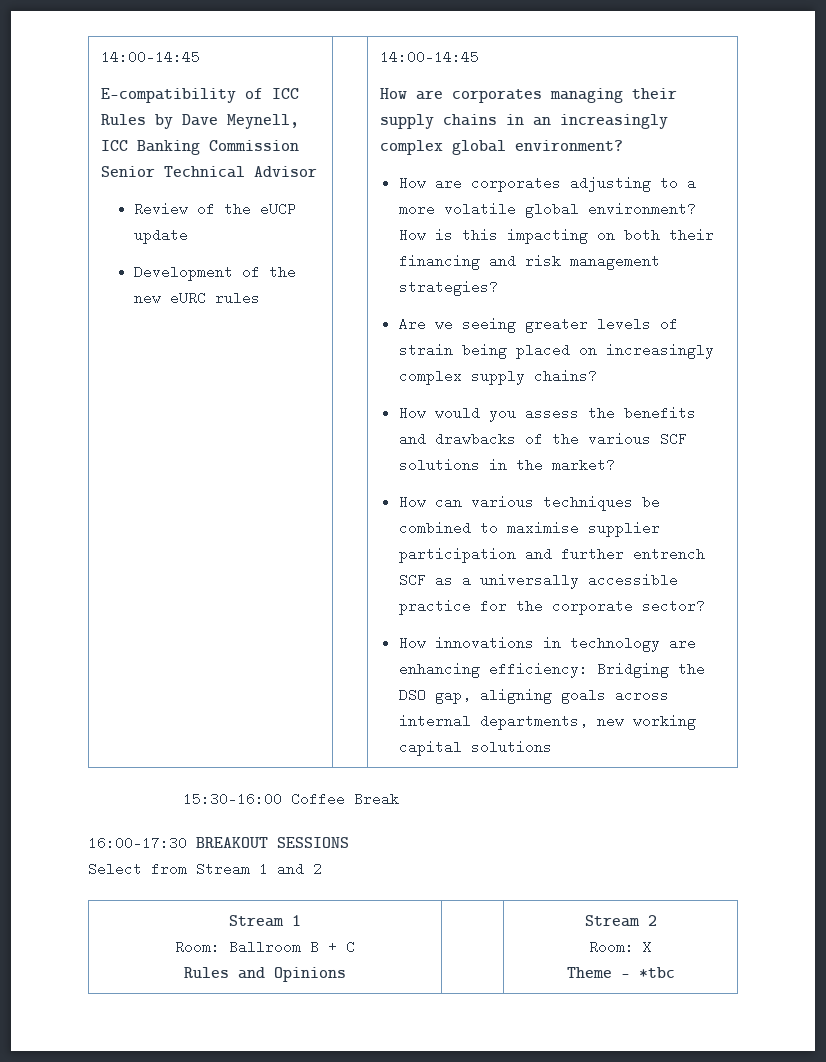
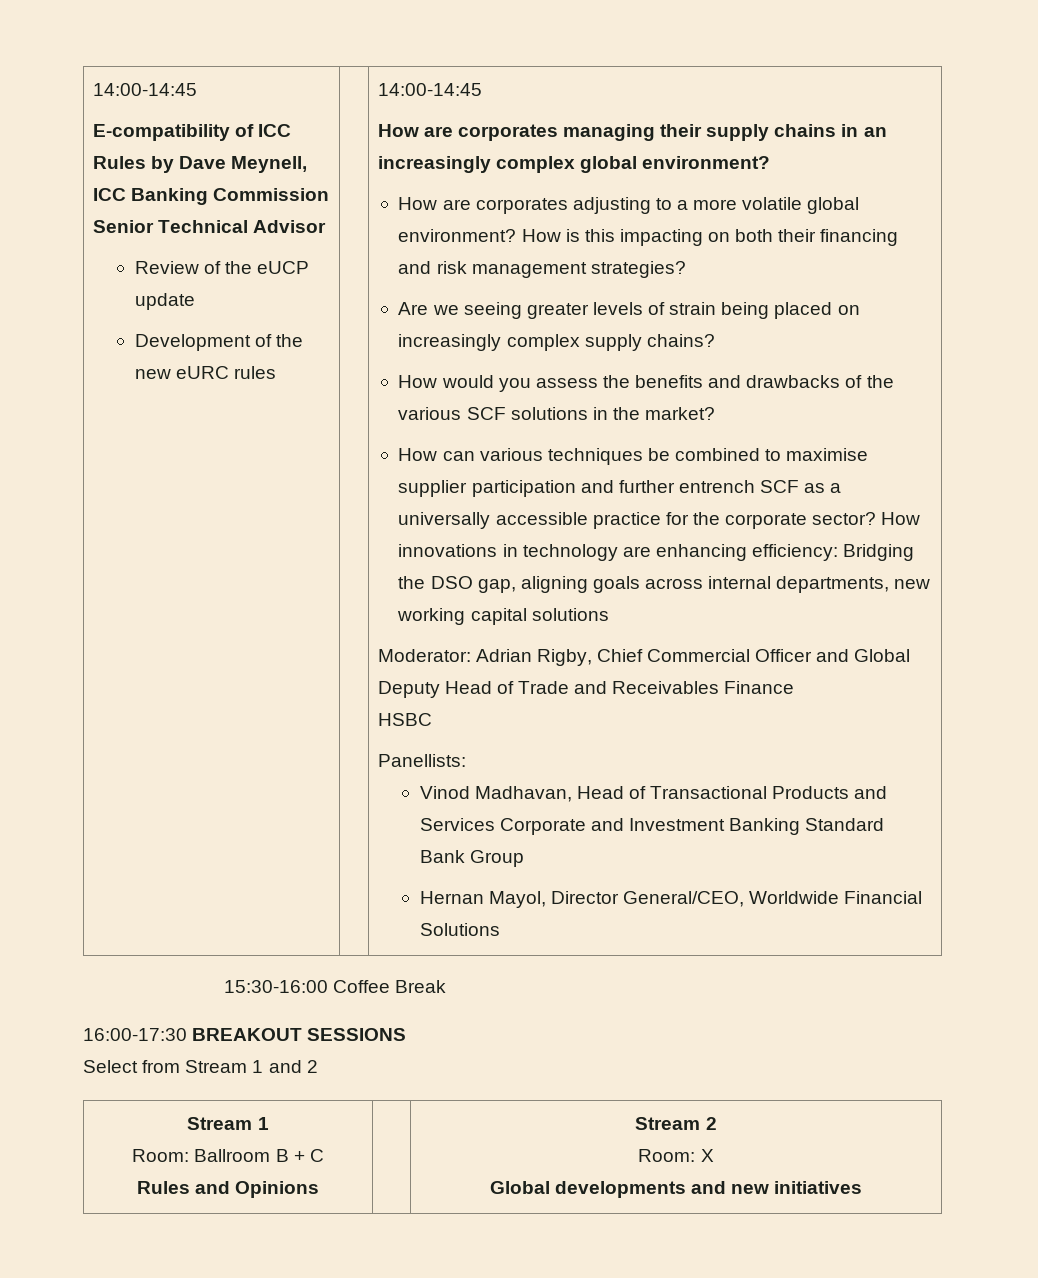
- How can various techniques be combined to maximise supplier participation and further entrench SCF as a universally accessible practice for the corporate sector?
- How innovations in technology are enhancing efficiency: Bridging the DSO gap, aligning goals across internal departments, new working capital solutions
+ How can various techniques be combined to maximise supplier participation and further entrench SCF as a universally accessible practice for the corporate sector? How innovations in technology are enhancing efficiency: Bridging the DSO gap, aligning goals across internal departments, new working capital solutions
+ Moderator: Adrian Rigby, Chief Commercial Officer and Global Deputy Head of Trade and Receivables Finance
+ HSBC
+ Panellists:
+ Vinod Madhavan, Head of Transactional Products and Services Corporate and Investment Banking Standard Bank Group
+ Hernan Mayol, Director General/CEO, Worldwide Financial Solutions
  Select from Stream 1 and 2
  Stream 1
  Room: Ballroom B + C
  Rules and Opinions | | Stream 2
  Room: X
- Theme – *tbc
+ Global developments and new initiatives

